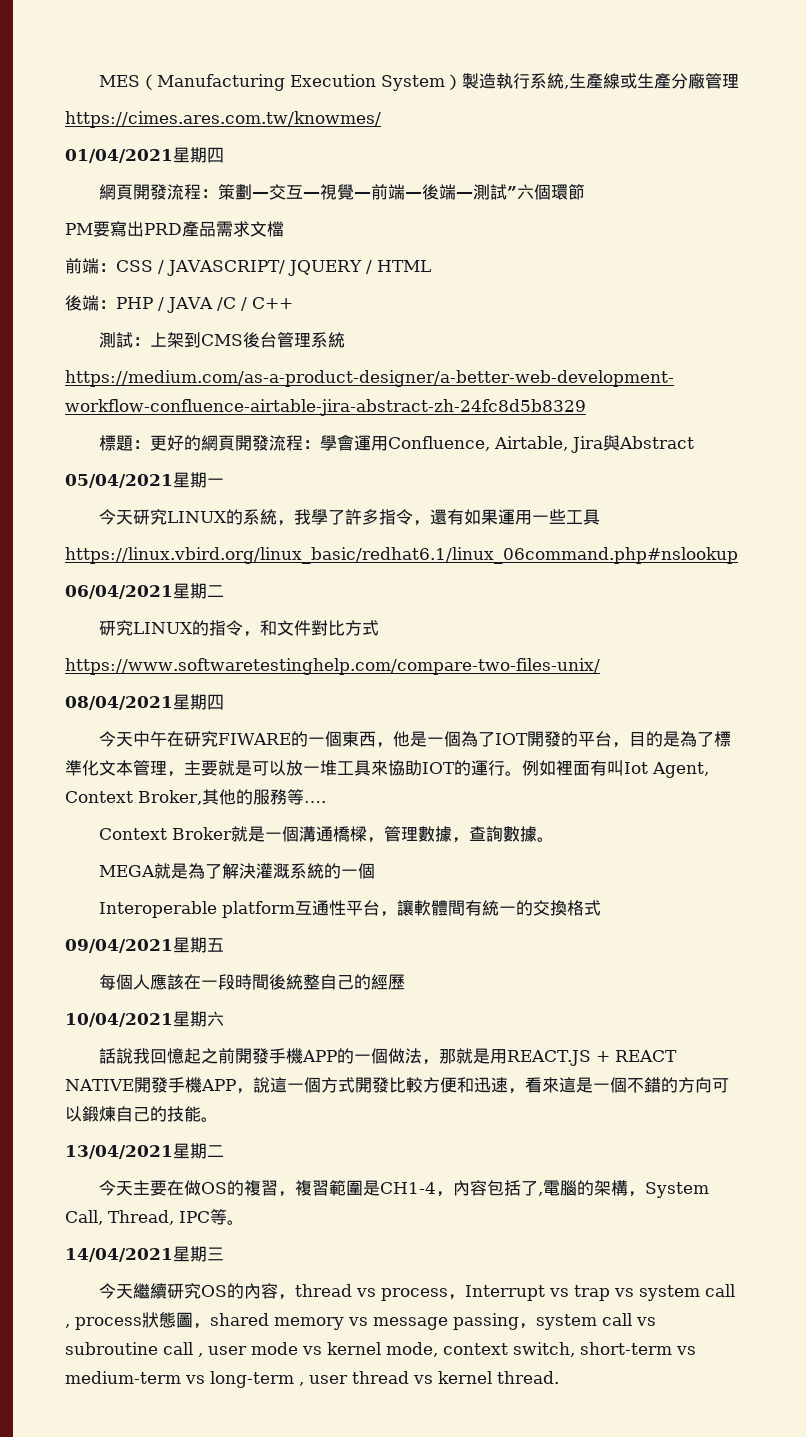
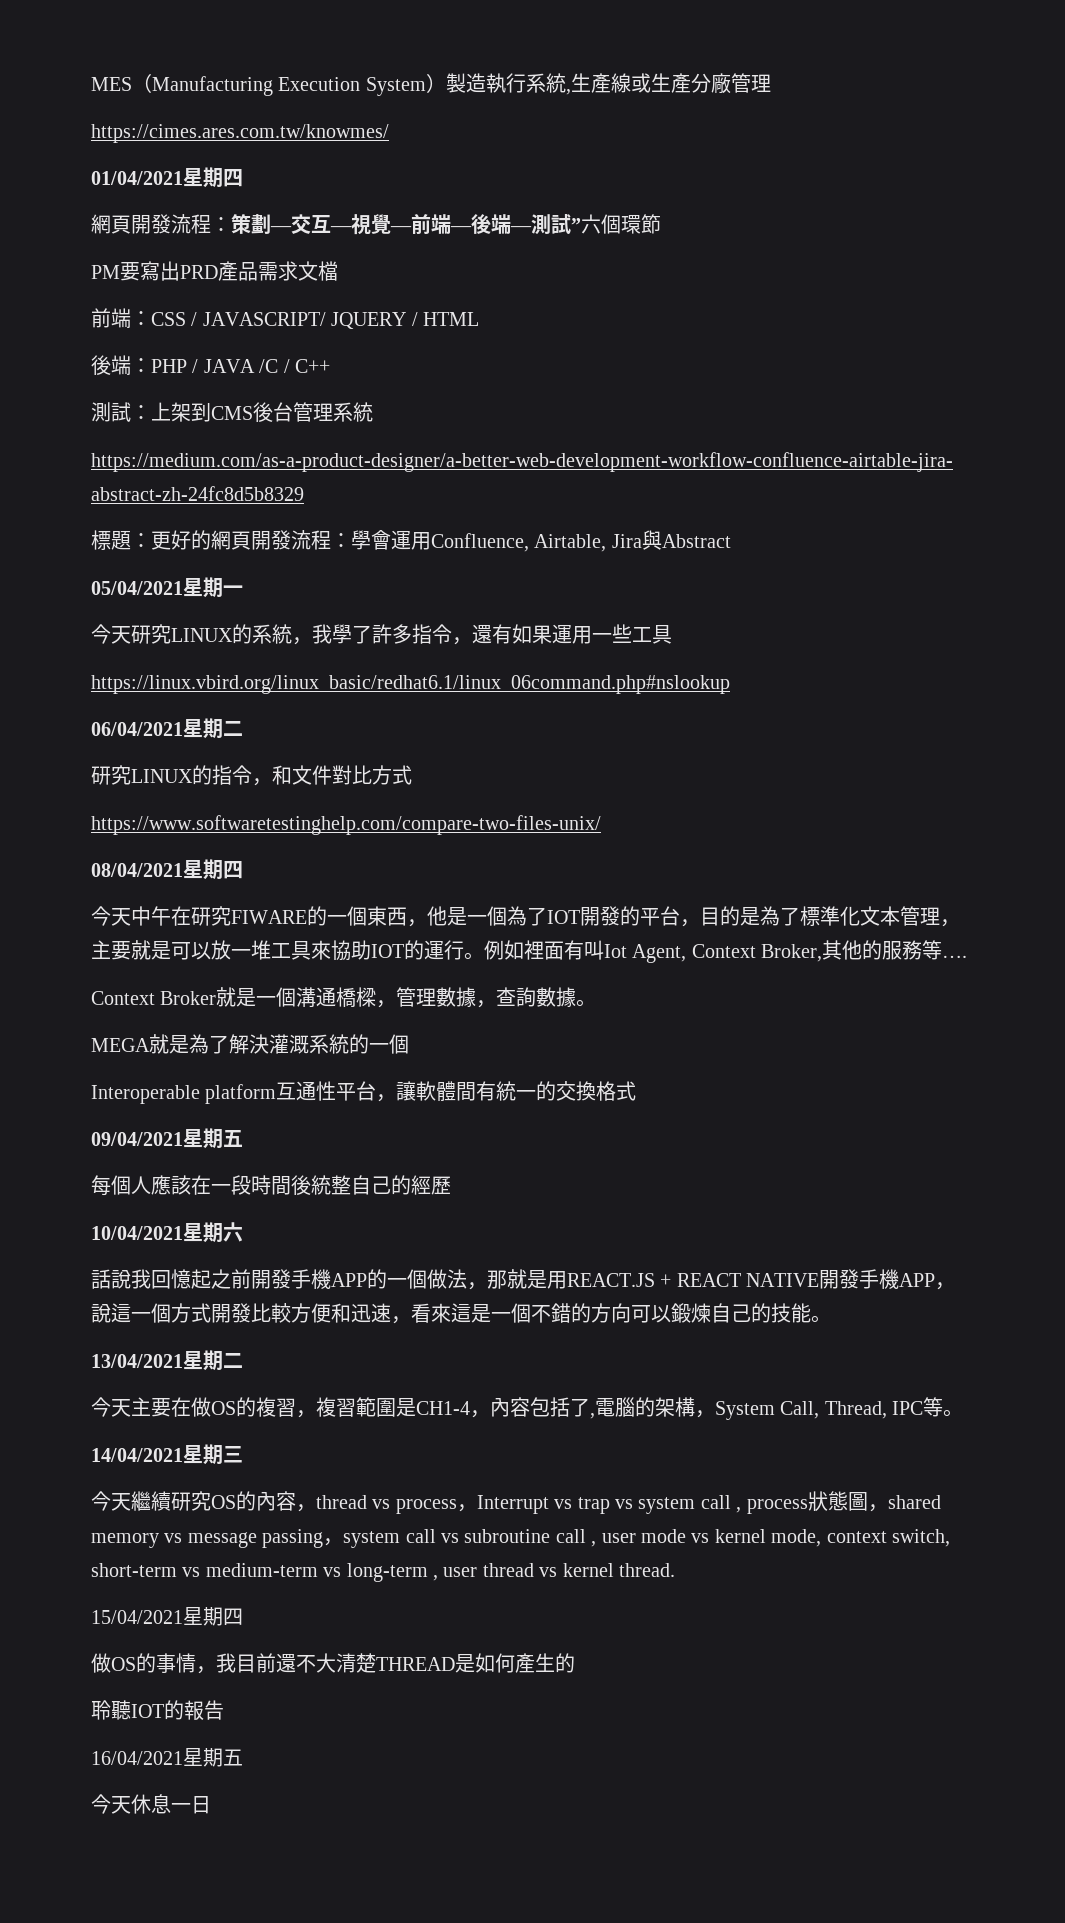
+ 15/04/2021星期四
+ 做OS的事情，我目前還不大清楚THREAD是如何產生的
+ 聆聽IOT的報告
+ 16/04/2021星期五
+ 今天休息一日

